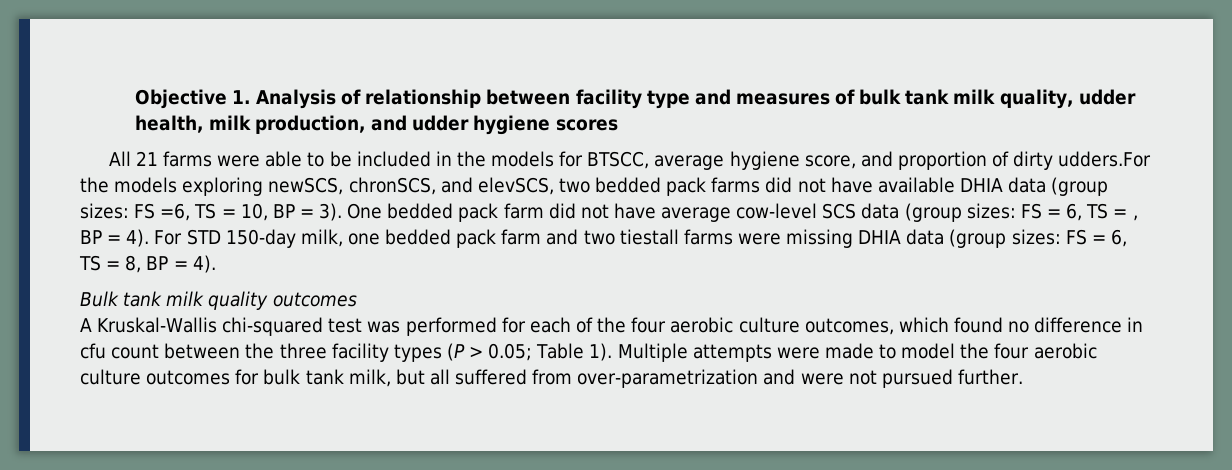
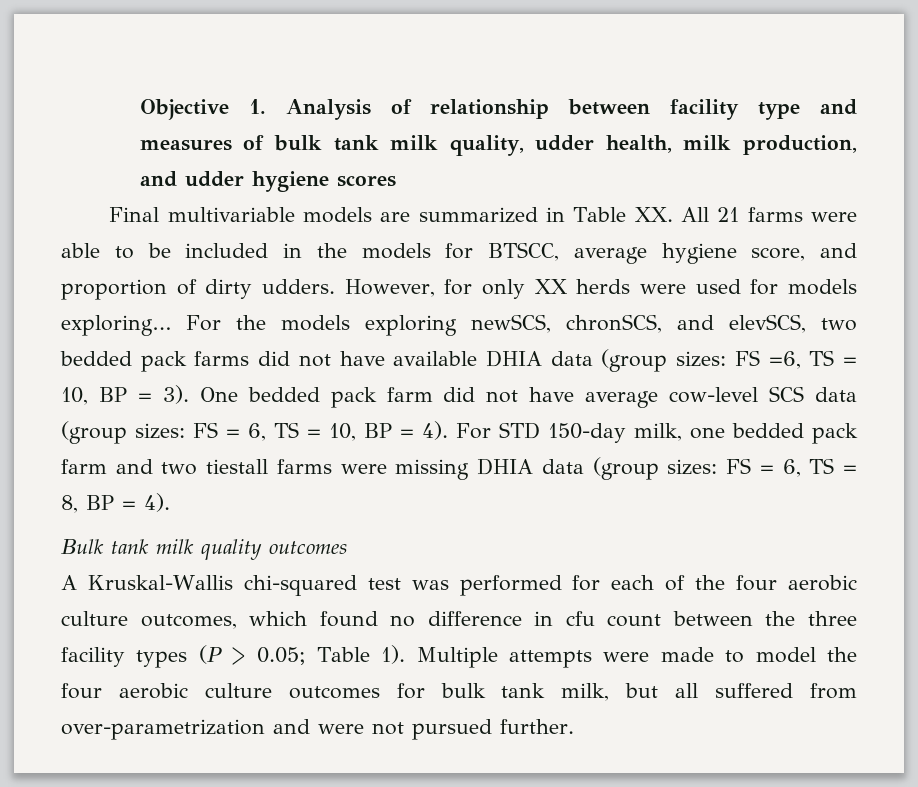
- All 21 farms were able to be included in the models for BTSCC, average hygiene score, and proportion of dirty udders.For the models exploring newSCS, chronSCS, and elevSCS, two bedded pack farms did not have available DHIA data (group sizes: FS =6, TS = 10, BP = 3).
+ Final multivariable models are summarized in Table XX. All 21 farms were able to be included in the models for BTSCC, average hygiene score, and proportion of dirty udders. However, for only XX herds were used for models exploring… For the models exploring newSCS, chronSCS, and elevSCS, two bedded pack farms did not have available DHIA data (group sizes: FS =6, TS = 10, BP = 3).
- One bedded pack farm did not have average cow-level SCS data (group sizes: FS = 6, TS = , BP = 4).
+ One bedded pack farm did not have average cow-level SCS data (group sizes: FS = 6, TS = 10, BP = 4).

